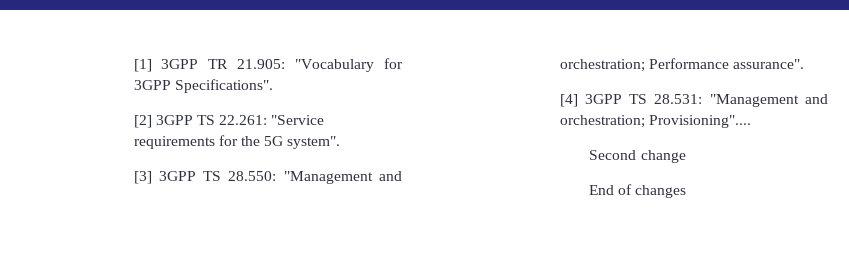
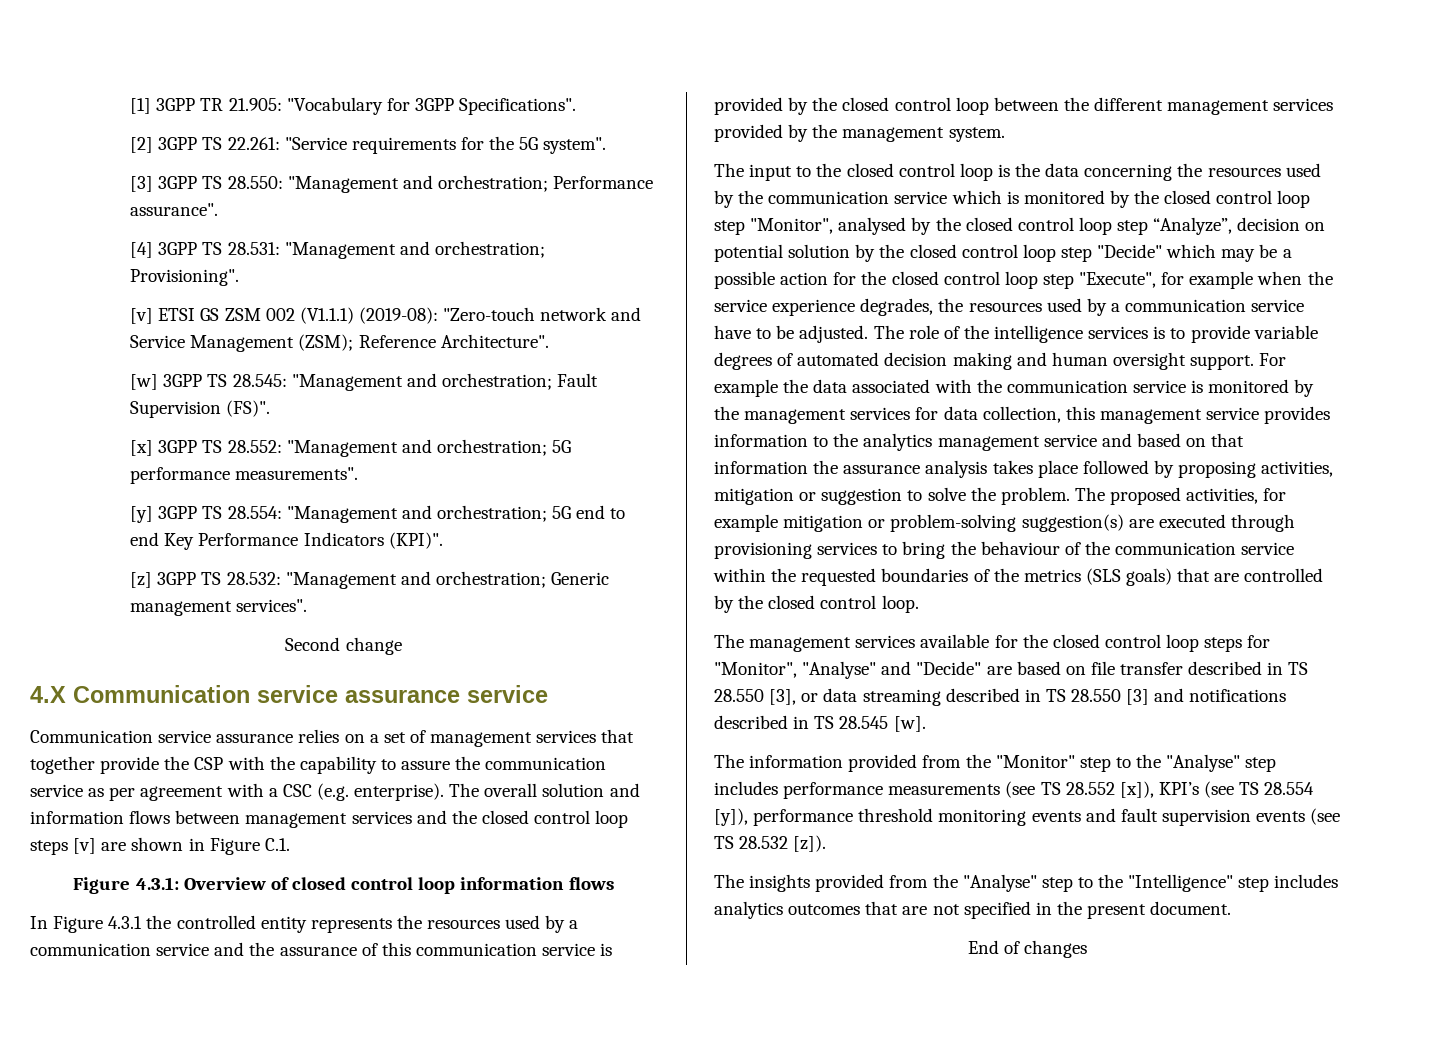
- [4] 3GPP TS 28.531: "Management and orchestration; Provisioning"....
+ [4] 3GPP TS 28.531: "Management and orchestration; Provisioning".
+ [v] ETSI GS ZSM 002 (V1.1.1) (2019-08): "Zero-touch network and Service Management (ZSM); Reference Architecture".
+ [w] 3GPP TS 28.545: "Management and orchestration; Fault Supervision (FS)".
+ [x] 3GPP TS 28.552: "Management and orchestration; 5G performance measurements".
+ [y] 3GPP TS 28.554: "Management and orchestration; 5G end to end Key Performance Indicators (KPI)".
+ [z] 3GPP TS 28.532: "Management and orchestration; Generic management services".
  Second change
+ 4.X Communication service assurance service
+ Communication service assurance relies on a set of management services that together provide the CSP with the capability to assure the communication service as per agreement with a CSC (e.g. enterprise). The overall solution and information flows between management services and the closed control loop steps [v] are shown in Figure C.1.
+ Figure 4.3.1: Overview of closed control loop information flows
+ In Figure 4.3.1 the controlled entity represents the resources used by a communication service and the assurance of this communication service is provided by the closed control loop between the different management services provided by the management system.
+ The input to the closed control loop is the data concerning the resources used by the communication service which is monitored by the closed control loop step "Monitor", analysed by the closed control loop step “Analyze”, decision on potential solution by the closed control loop step "Decide" which may be a possible action for the closed control loop step "Execute", for example when the service experience degrades, the resources used by a communication service have to be adjusted. The role of the intelligence services is to provide variable degrees of automated decision making and human oversight support. For example the data associated with the communication service is monitored by the management services for data collection, this management service provides information to the analytics management service and based on that information the assurance analysis takes place followed by proposing activities, mitigation or suggestion to solve the problem. The proposed activities, for example mitigation or problem-solving suggestion(s) are executed through provisioning services to bring the behaviour of the communication service within the requested boundaries of the metrics (SLS goals) that are controlled by the closed control loop.
+ The management services available for the closed control loop steps for "Monitor", "Analyse" and "Decide" are based on file transfer described in TS 28.550 [3], or data streaming described in TS 28.550 [3] and notifications described in TS 28.545 [w].
+ The information provided from the "Monitor" step to the "Analyse" step includes performance measurements (see TS 28.552 [x]), KPI’s (see TS 28.554 [y]), performance threshold monitoring events and fault supervision events (see TS 28.532 [z]).
+ The insights provided from the "Analyse" step to the "Intelligence" step includes analytics outcomes that are not specified in the present document.

